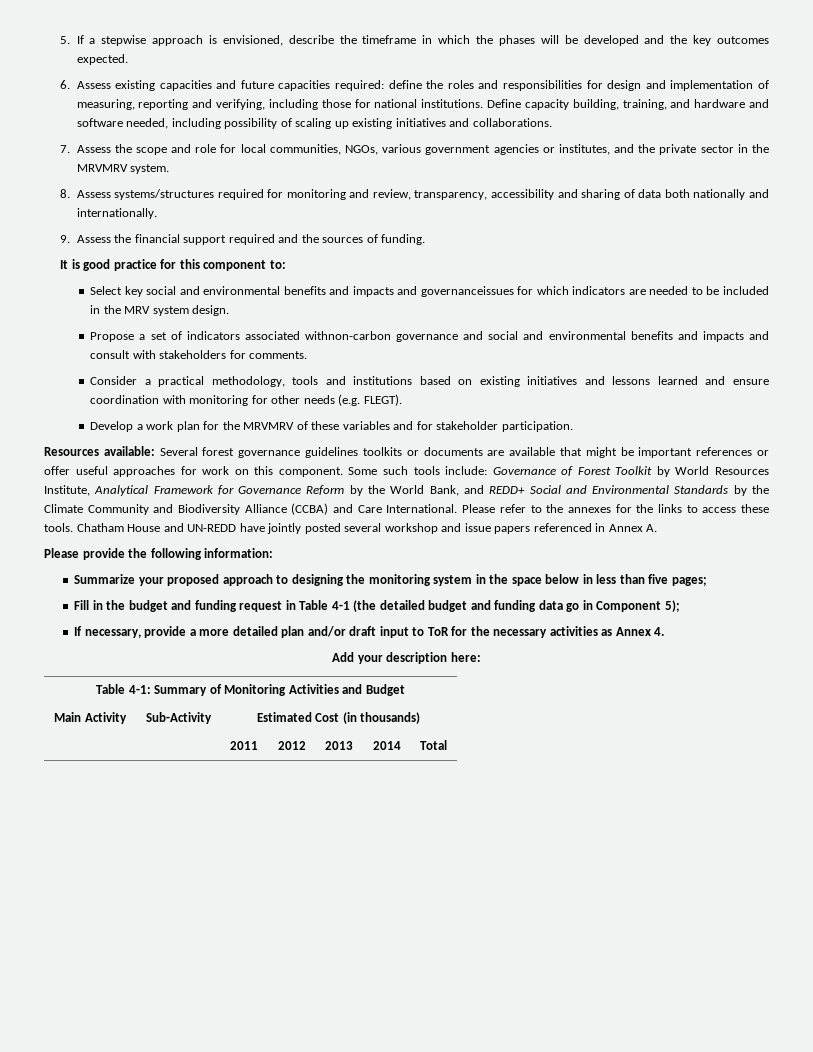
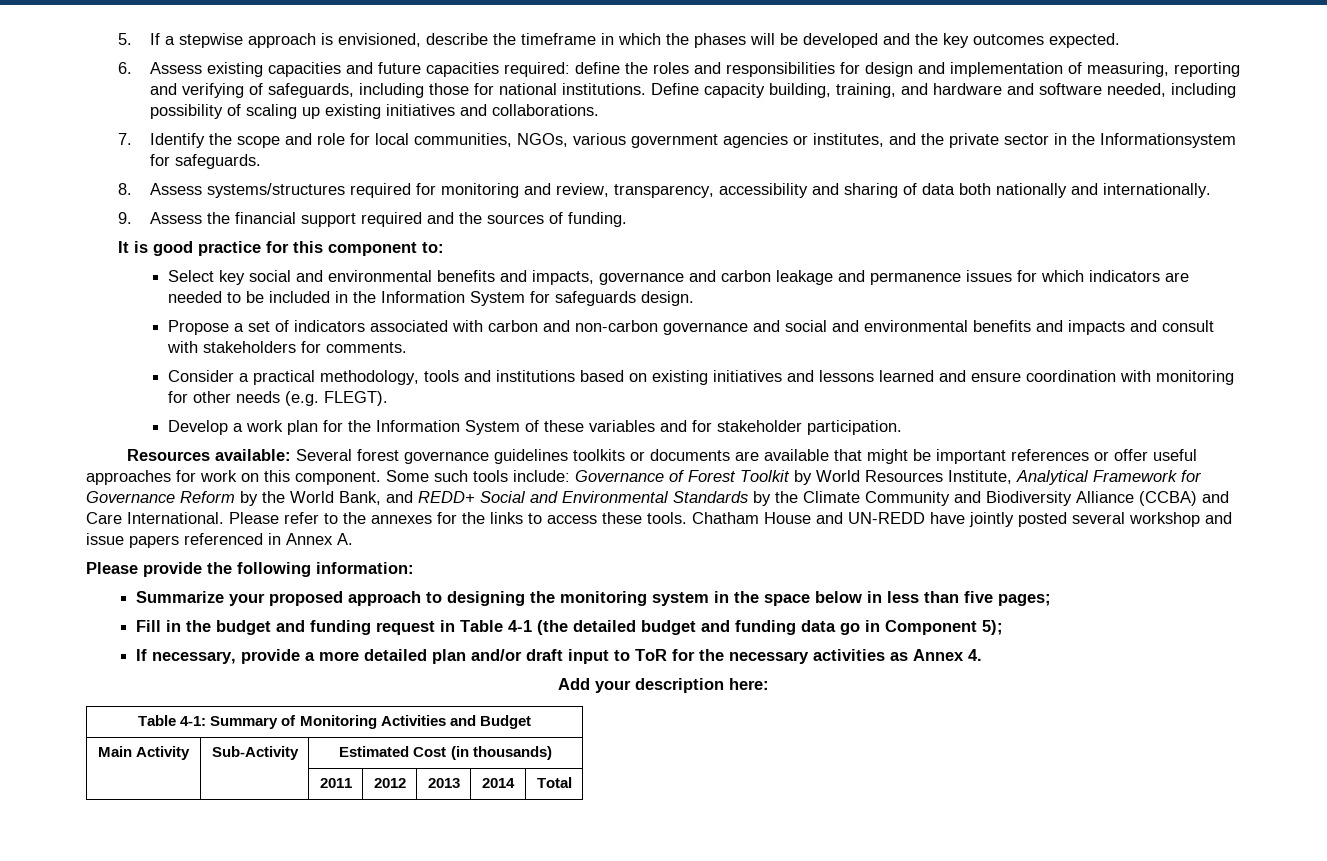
- 6. Assess existing capacities and future capacities required: define the roles and responsibilities for design and implementation of measuring, reporting and verifying, including those for national institutions.
+ 6. Assess existing capacities and future capacities required: define the roles and responsibilities for design and implementation of measuring, reporting and verifying of safeguards, including those for national institutions.
- 7. Assess the scope and role for local communities, NGOs, various government agencies or institutes, and the private sector in the MRVMRV system.
+ 7. Identify the scope and role for local communities, NGOs, various government agencies or institutes, and the private sector in the Informationsystem for safeguards.
- Select key social and environmental benefits and impacts and governanceissues for which indicators are needed to be included in the MRV system design.
+ Select key social and environmental benefits and impacts, governance and carbon leakage and permanence issues for which indicators are needed to be included in the Information System for safeguards design.
- Propose a set of indicators associated withnon-carbon governance and social and environmental benefits and impacts and consult with stakeholders for comments.
+ Propose a set of indicators associated with carbon and non-carbon governance and social and environmental benefits and impacts and consult with stakeholders for comments.
- Develop a work plan for the MRVMRV of these variables and for stakeholder participation.
+ Develop a work plan for the Information System of these variables and for stakeholder participation.

